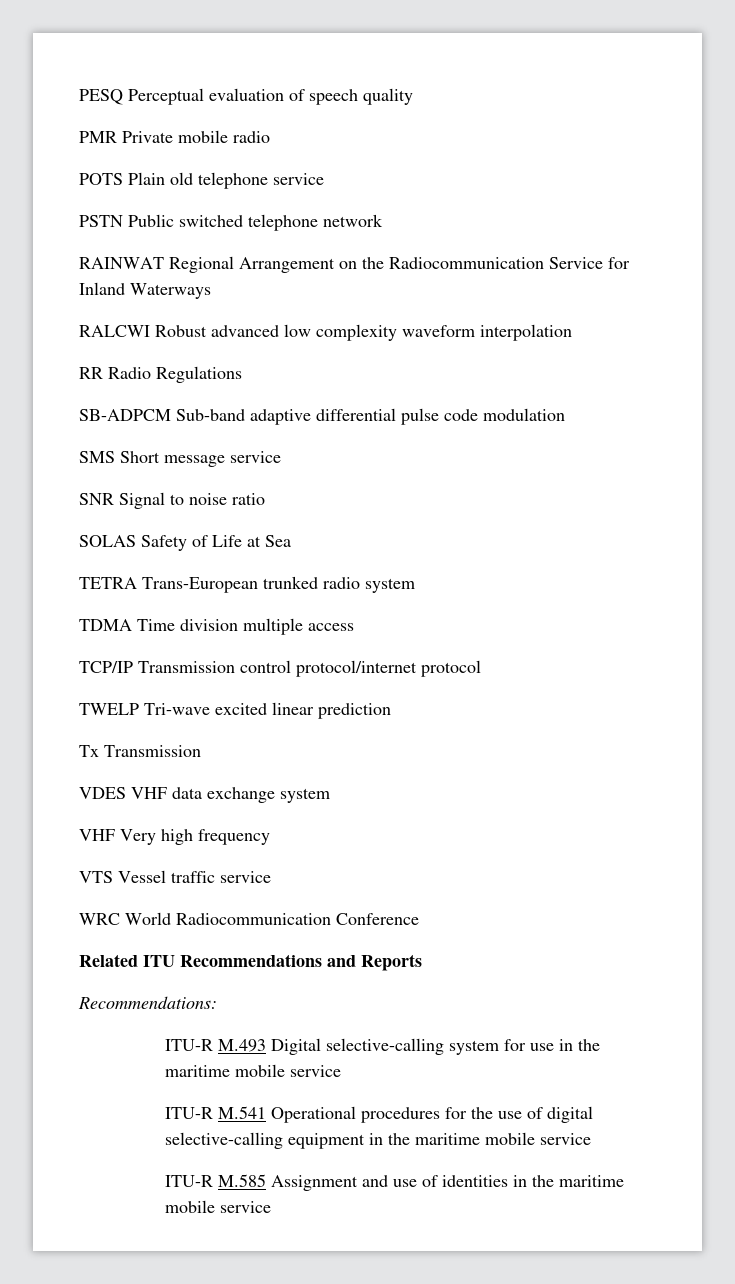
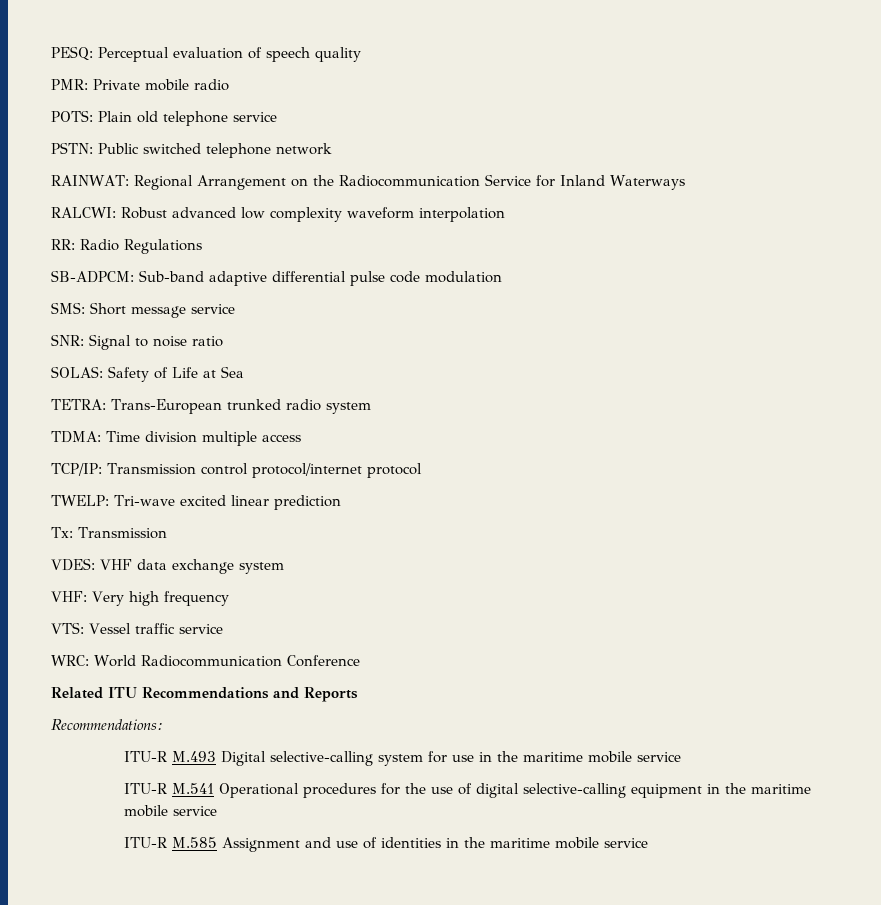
- PESQ Perceptual evaluation of speech quality
+ PESQ: Perceptual evaluation of speech quality
- PMR Private mobile radio
+ PMR: Private mobile radio
- POTS Plain old telephone service
+ POTS: Plain old telephone service
- PSTN Public switched telephone network
+ PSTN: Public switched telephone network
- RAINWAT Regional Arrangement on the Radiocommunication Service for Inland Waterways
+ RAINWAT: Regional Arrangement on the Radiocommunication Service for Inland Waterways
- RALCWI Robust advanced low complexity waveform interpolation
+ RALCWI: Robust advanced low complexity waveform interpolation
- RR Radio Regulations
+ RR: Radio Regulations
- SB-ADPCM Sub-band adaptive differential pulse code modulation
+ SB-ADPCM: Sub-band adaptive differential pulse code modulation
- SMS Short message service
+ SMS: Short message service
- SNR Signal to noise ratio
+ SNR: Signal to noise ratio
- SOLAS Safety of Life at Sea
+ SOLAS: Safety of Life at Sea
- TETRA Trans-European trunked radio system
+ TETRA: Trans-European trunked radio system
- TDMA Time division multiple access
+ TDMA: Time division multiple access
- TCP/IP Transmission control protocol/internet protocol
+ TCP/IP: Transmission control protocol/internet protocol
- TWELP Tri-wave excited linear prediction
+ TWELP: Tri-wave excited linear prediction
- Tx Transmission
+ Tx: Transmission
- VDES VHF data exchange system
+ VDES: VHF data exchange system
- VHF Very high frequency
+ VHF: Very high frequency
- VTS Vessel traffic service
+ VTS: Vessel traffic service
- WRC World Radiocommunication Conference
+ WRC: World Radiocommunication Conference

